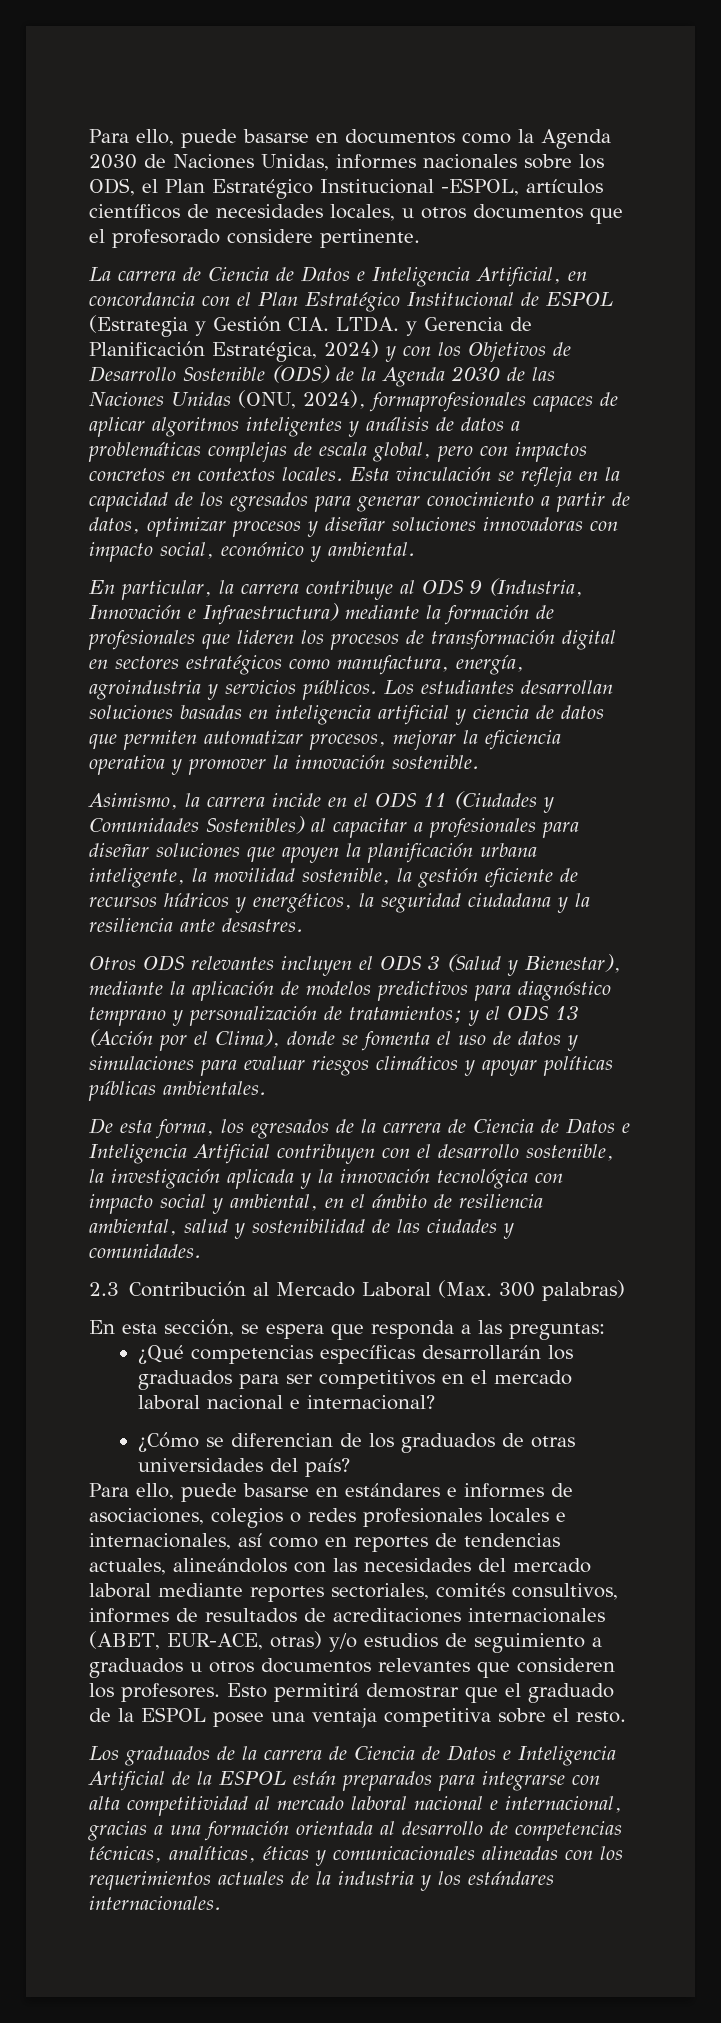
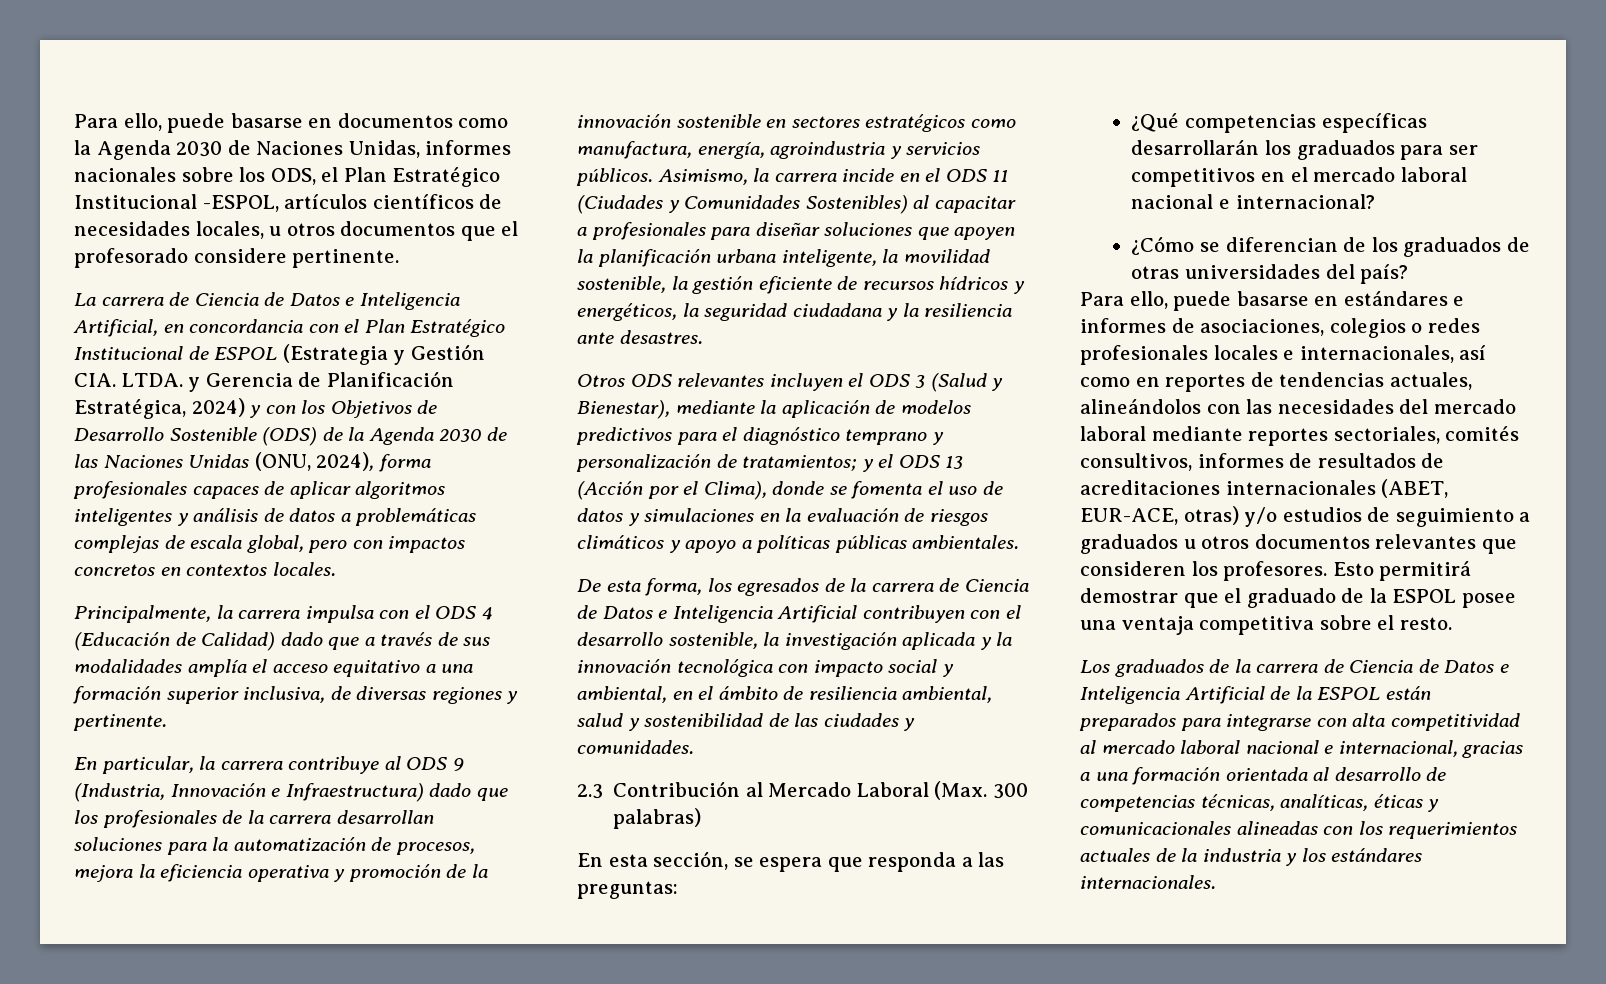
- La carrera de Ciencia de Datos e Inteligencia Artificial, en concordancia con el Plan Estratégico Institucional de ESPOL (Estrategia y Gestión CIA. LTDA. y Gerencia de Planificación Estratégica, 2024) y con los Objetivos de Desarrollo Sostenible (ODS) de la Agenda 2030 de las Naciones Unidas (ONU, 2024), formaprofesionales capaces de aplicar algoritmos inteligentes y análisis de datos a problemáticas complejas de escala global, pero con impactos concretos en contextos locales. Esta vinculación se refleja en la capacidad de los egresados para generar conocimiento a partir de datos, optimizar procesos y diseñar soluciones innovadoras con impacto social, económico y ambiental.
+ La carrera de Ciencia de Datos e Inteligencia Artificial, en concordancia con el Plan Estratégico Institucional de ESPOL (Estrategia y Gestión CIA. LTDA. y Gerencia de Planificación Estratégica, 2024) y con los Objetivos de Desarrollo Sostenible (ODS) de la Agenda 2030 de las Naciones Unidas (ONU, 2024), forma profesionales capaces de aplicar algoritmos inteligentes y análisis de datos a problemáticas complejas de escala global, pero con impactos concretos en contextos locales.
+ Principalmente, la carrera impulsa con el ODS 4 (Educación de Calidad) dado que a través de sus modalidades amplía el acceso equitativo a una formación superior inclusiva, de diversas regiones y pertinente.
- En particular, la carrera contribuye al ODS 9 (Industria, Innovación e Infraestructura) mediante la formación de profesionales que lideren los procesos de transformación digital en sectores estratégicos como manufactura, energía, agroindustria y servicios públicos. Los estudiantes desarrollan soluciones basadas en inteligencia artificial y ciencia de datos que permiten automatizar procesos, mejorar la eficiencia operativa y promover la innovación sostenible.
- Asimismo, la carrera incide en el ODS 11 (Ciudades y Comunidades Sostenibles) al capacitar a profesionales para diseñar soluciones que apoyen la planificación urbana inteligente, la movilidad sostenible, la gestión eficiente de recursos hídricos y energéticos, la seguridad ciudadana y la resiliencia ante desastres.
+ En particular, la carrera contribuye al ODS 9 (Industria, Innovación e Infraestructura) dado que los profesionales de la carrera desarrollan soluciones para la automatización de procesos, mejora la eficiencia operativa y promoción de la innovación sostenible en sectores estratégicos como manufactura, energía, agroindustria y servicios públicos. Asimismo, la carrera incide en el ODS 11 (Ciudades y Comunidades Sostenibles) al capacitar a profesionales para diseñar soluciones que apoyen la planificación urbana inteligente, la movilidad sostenible, la gestión eficiente de recursos hídricos y energéticos, la seguridad ciudadana y la resiliencia ante desastres.
- Otros ODS relevantes incluyen el ODS 3 (Salud y Bienestar), mediante la aplicación de modelos predictivos para diagnóstico temprano y personalización de tratamientos; y el ODS 13 (Acción por el Clima), donde se fomenta el uso de datos y simulaciones para evaluar riesgos climáticos y apoyar políticas públicas ambientales.
+ Otros ODS relevantes incluyen el ODS 3 (Salud y Bienestar), mediante la aplicación de modelos predictivos para el diagnóstico temprano y personalización de tratamientos; y el ODS 13 (Acción por el Clima), donde se fomenta el uso de datos y simulaciones en la evaluación de riesgos climáticos y apoyo a políticas públicas ambientales.

